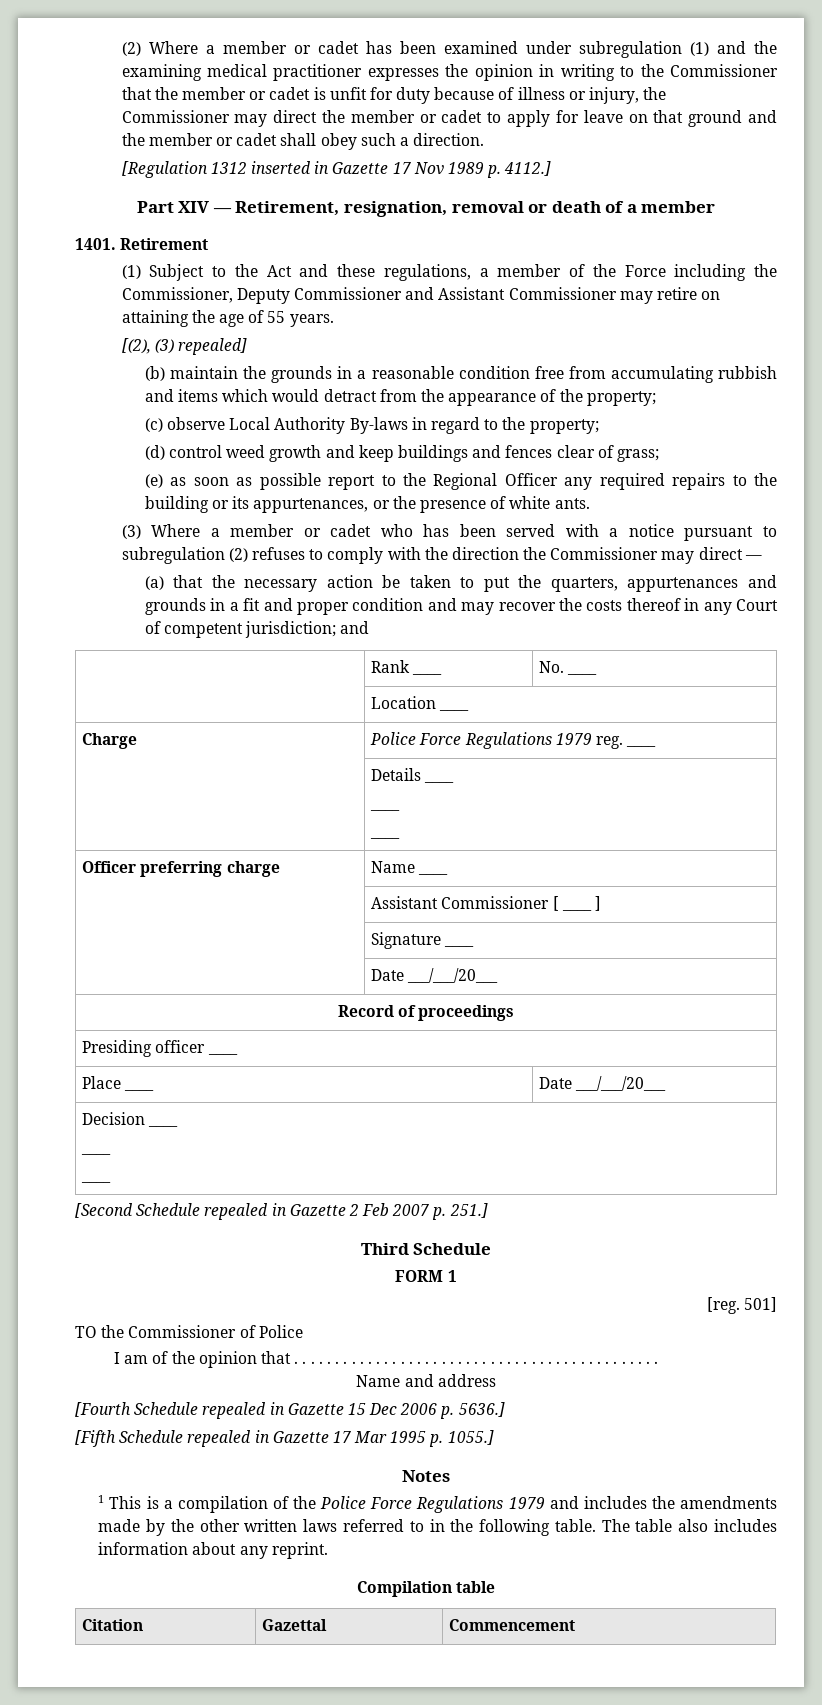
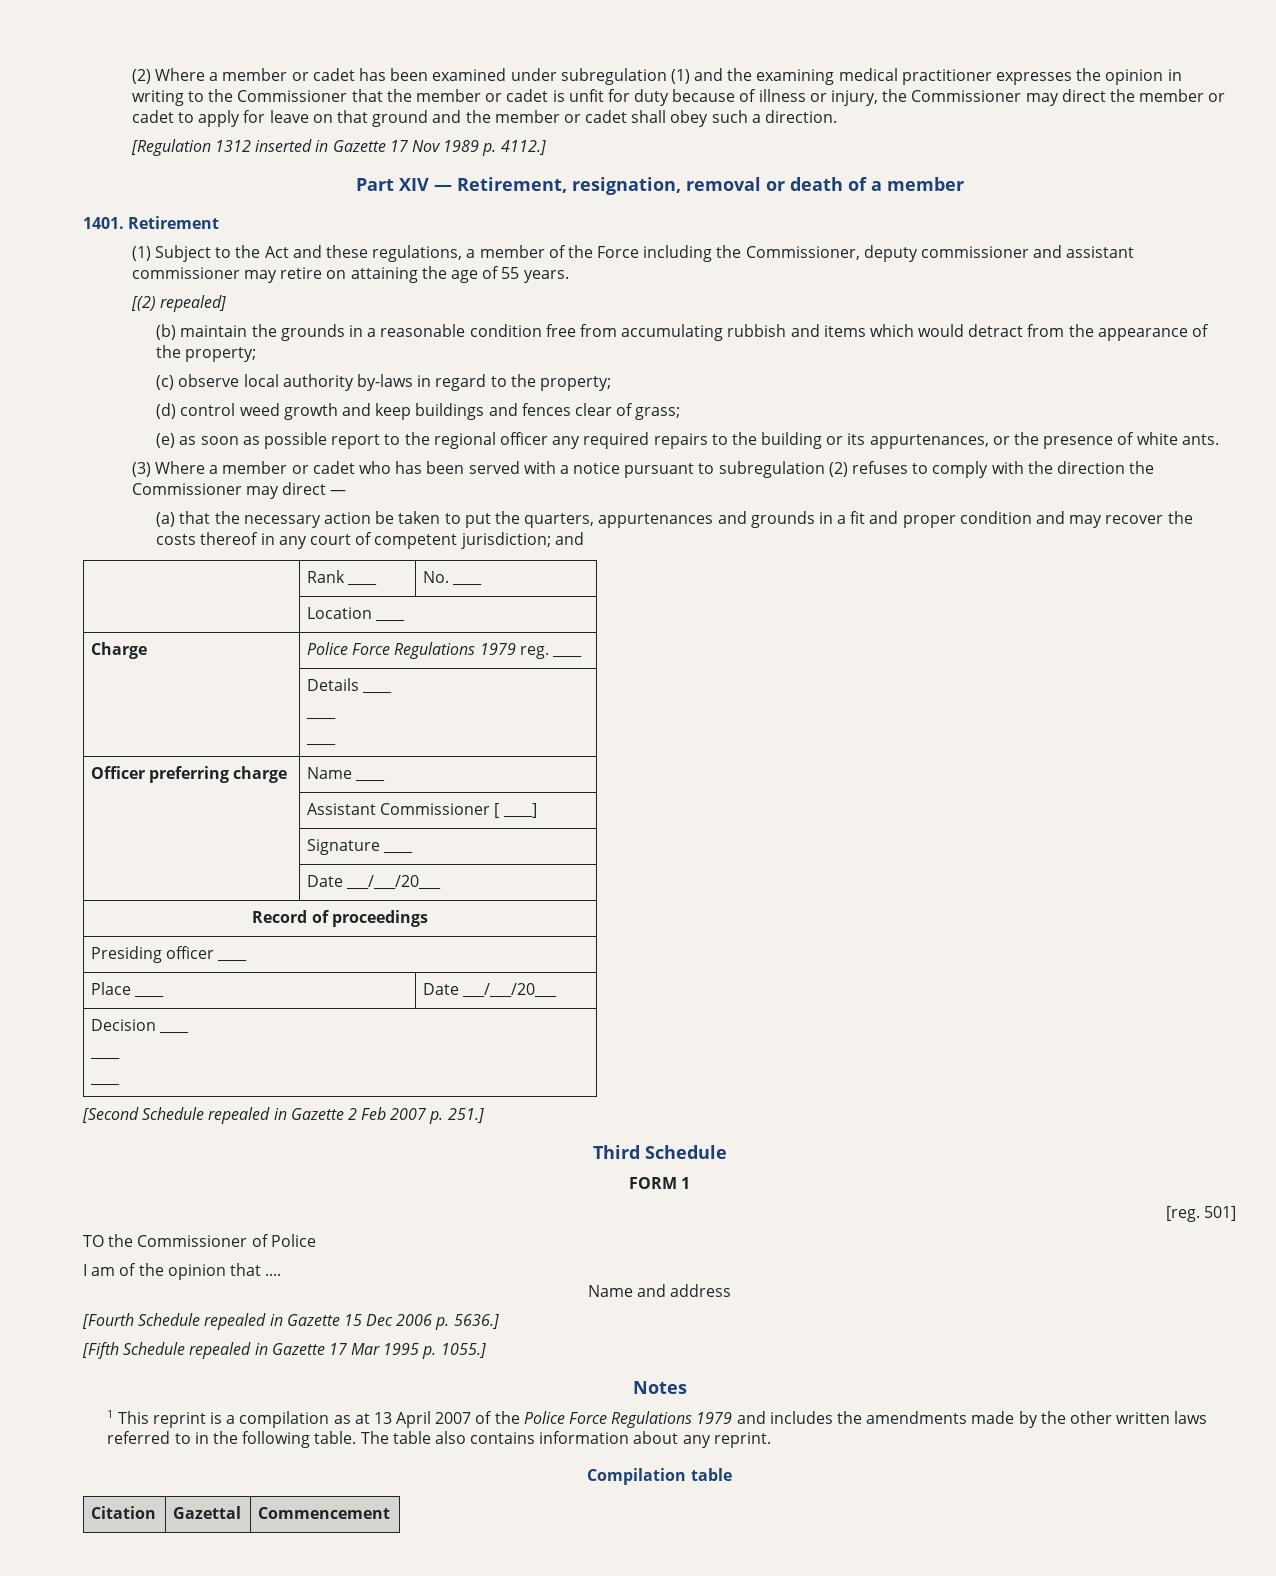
- (1) Subject to the Act and these regulations, a member of the Force including the Commissioner, Deputy Commissioner and Assistant Commissioner may retire on attaining the age of 55 years.
+ (1) Subject to the Act and these regulations, a member of the Force including the Commissioner, deputy commissioner and assistant commissioner may retire on attaining the age of 55 years.
- [(2), (3) repealed]
+ [(2) repealed]
- (c) observe Local Authority By-laws in regard to the property;
+ (c) observe local authority by-laws in regard to the property;
- (e) as soon as possible report to the Regional Officer any required repairs to the building or its appurtenances, or the presence of white ants.
+ (e) as soon as possible report to the regional officer any required repairs to the building or its appurtenances, or the presence of white ants.
- (a) that the necessary action be taken to put the quarters, appurtenances and grounds in a fit and proper condition and may recover the costs thereof in any Court of competent jurisdiction; and
+ (a) that the necessary action be taken to put the quarters, appurtenances and grounds in a fit and proper condition and may recover the costs thereof in any court of competent jurisdiction; and
- | Assistant Commissioner [ ____ ]
+ | Assistant Commissioner [ ____]
- I am of the opinion that . . . . . . . . . . . . . . . . . . . . . . . . . . . . . . . . . . . . . . . . . . . . .
+ I am of the opinion that ....
- 1 This is a compilation of the Police Force Regulations 1979 and includes the amendments made by the other written laws referred to in the following table.
+ 1 This reprint is a compilation as at 13 April 2007 of the Police Force Regulations 1979 and includes the amendments made by the other written laws referred to in the following table.
- The table also includes information about any reprint.
+ The table also contains information about any reprint.

